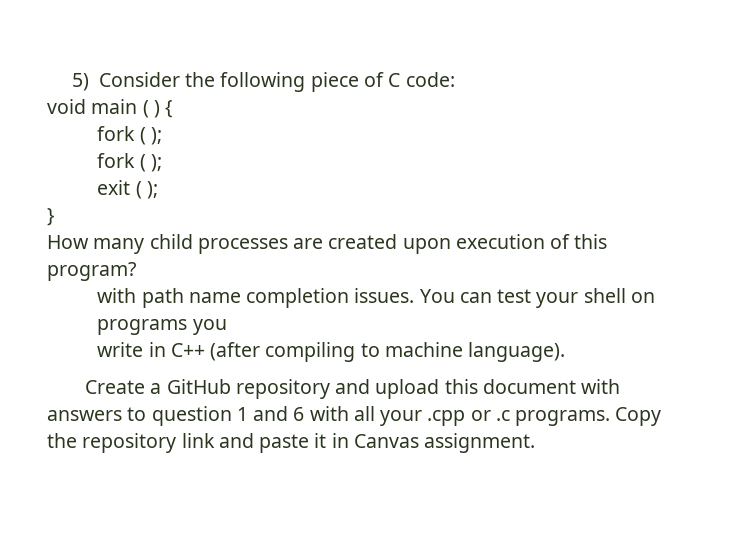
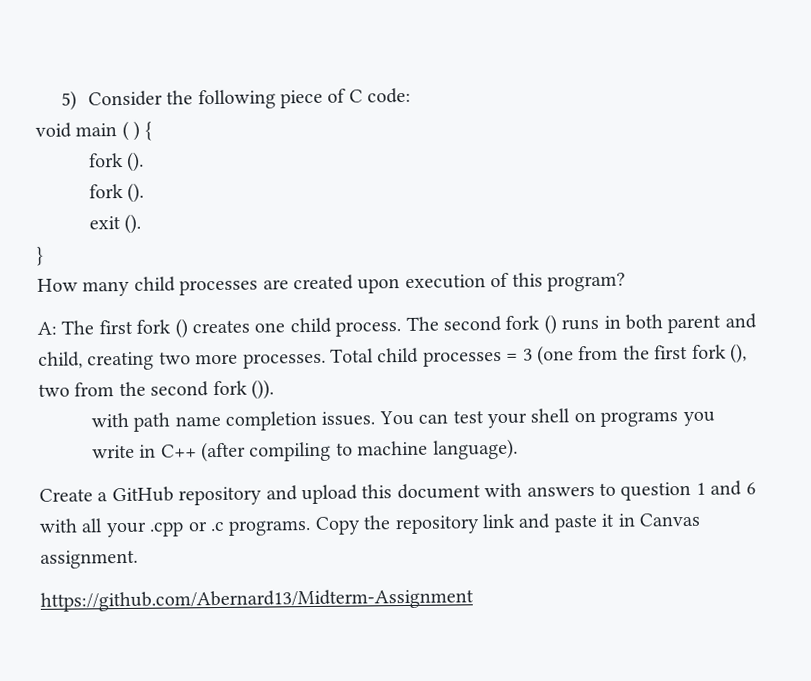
  void main ( ) {
- fork ( );
- fork ( );
+ fork ().
+ fork ().
- exit ( );
+ exit ().
+ A: The first fork () creates one child process. The second fork () runs in both parent and child, creating two more processes. Total child processes = 3 (one from the first fork (), two from the second fork ()).
+ https://github.com/Abernard13/Midterm-Assignment

